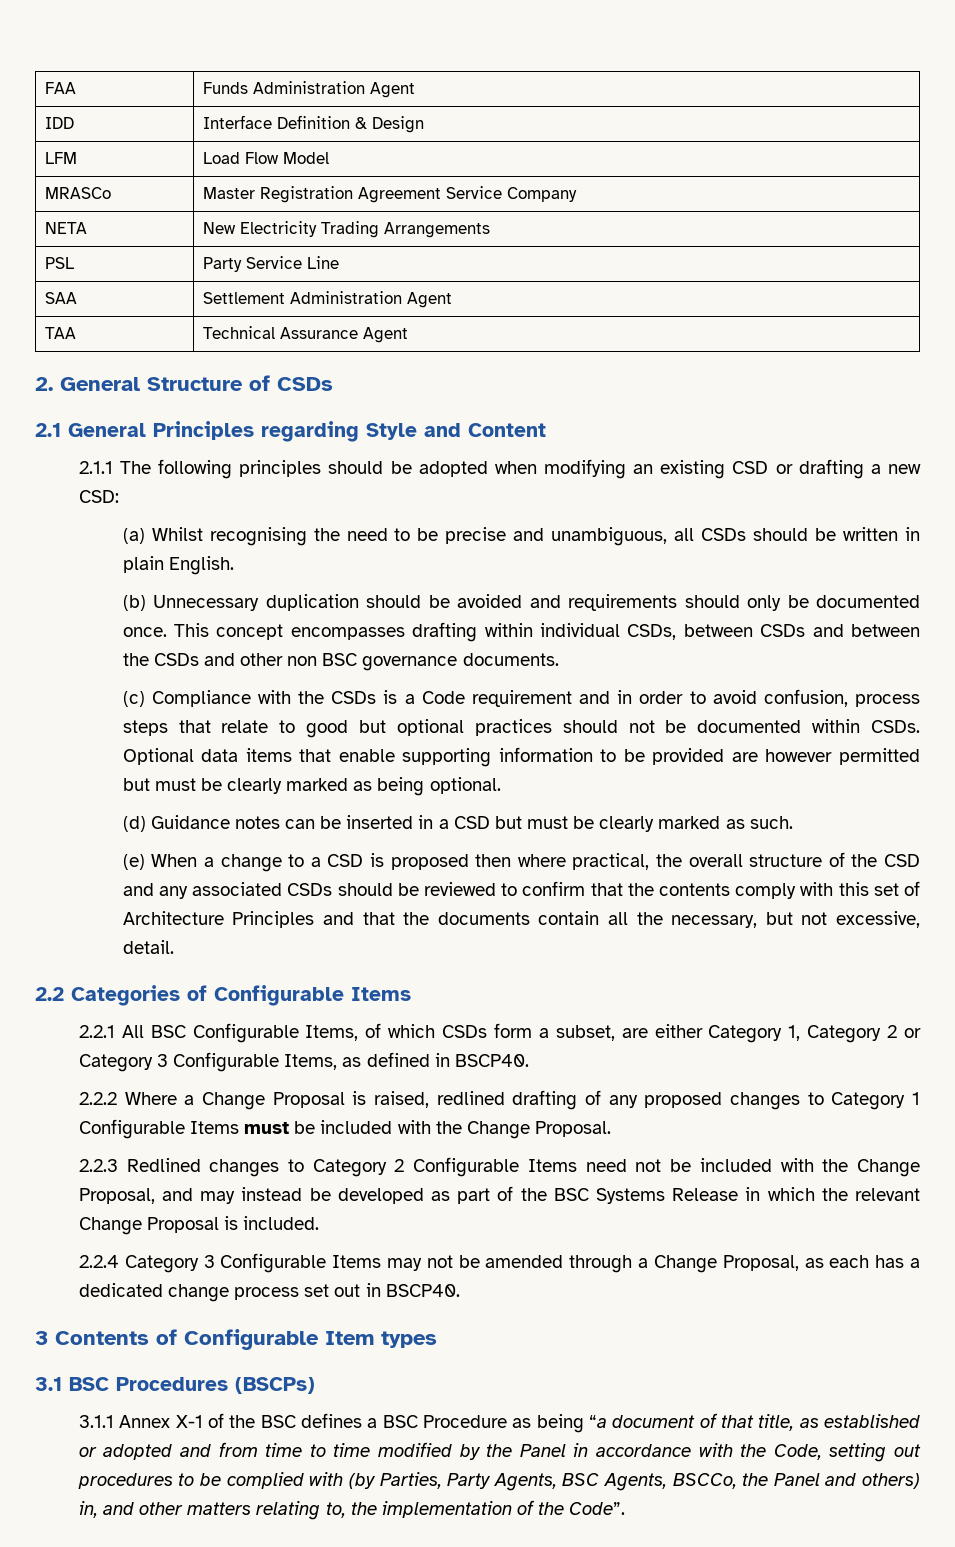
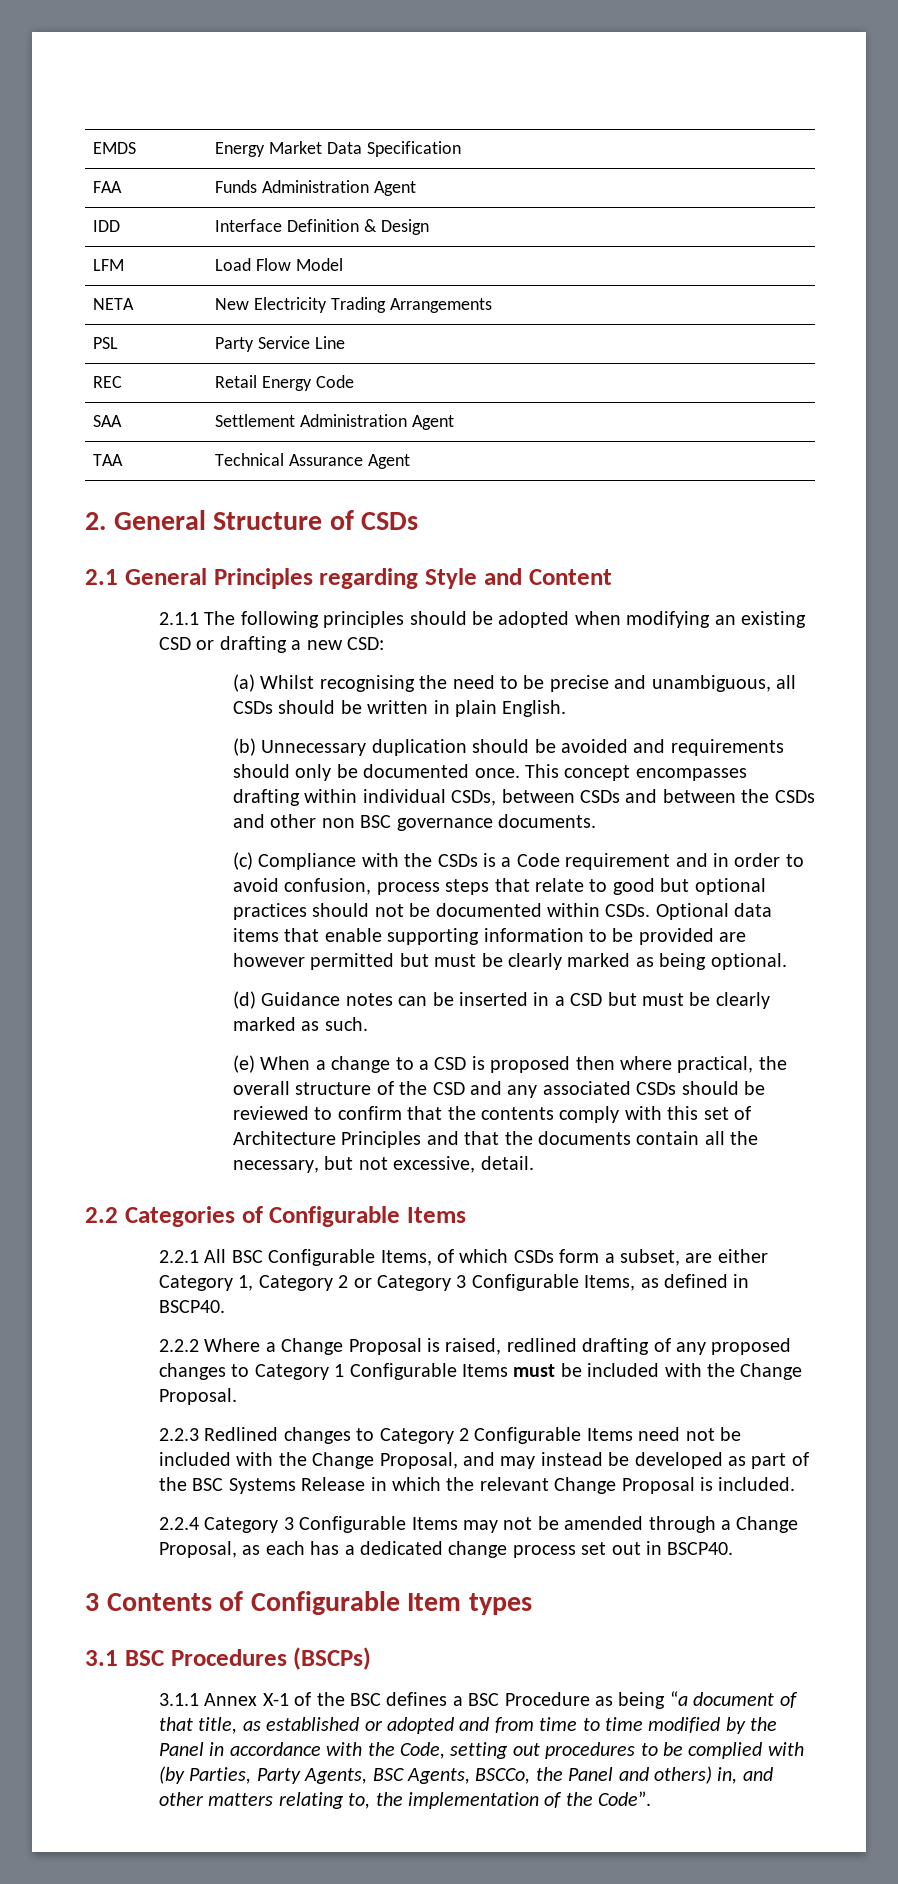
+ EMDS | Energy Market Data Specification
- MRASCo | Master Registration Agreement Service Company
+ REC | Retail Energy Code

